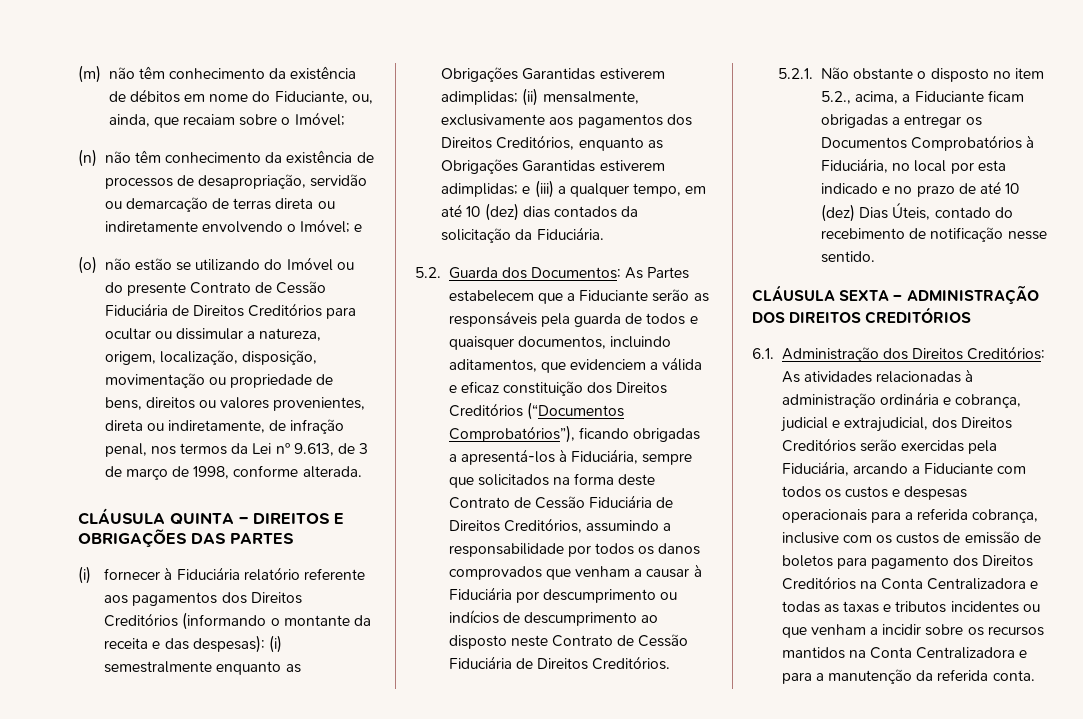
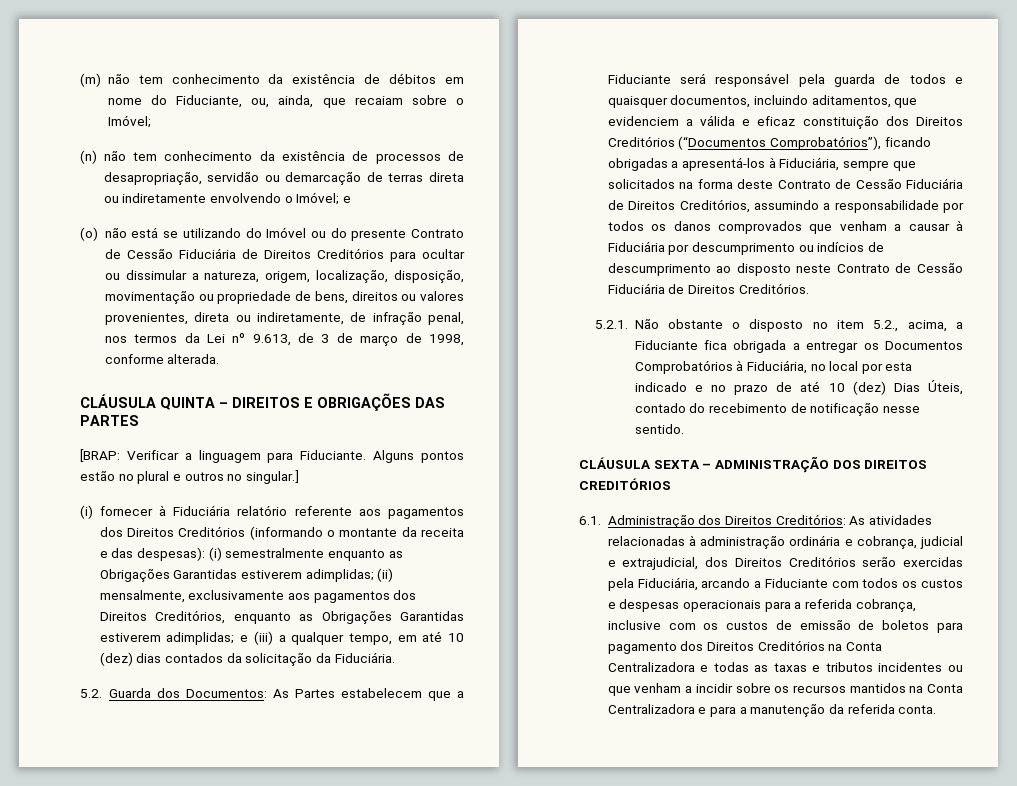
- (m) não têm conhecimento da existência de débitos em nome do Fiduciante, ou, ainda, que recaiam sobre o Imóvel;
+ (m) não tem conhecimento da existência de débitos em nome do Fiduciante, ou, ainda, que recaiam sobre o Imóvel;
- (n) não têm conhecimento da existência de processos de desapropriação, servidão ou demarcação de terras direta ou indiretamente envolvendo o Imóvel; e
+ (n) não tem conhecimento da existência de processos de desapropriação, servidão ou demarcação de terras direta ou indiretamente envolvendo o Imóvel; e
- (o) não estão se utilizando do Imóvel ou do presente Contrato de Cessão Fiduciária de Direitos Creditórios para ocultar ou dissimular a natureza, origem, localização, disposição, movimentação ou propriedade de bens, direitos ou valores provenientes, direta ou indiretamente, de infração penal, nos termos da Lei nº 9.613, de 3 de março de 1998, conforme alterada.
+ (o) não está se utilizando do Imóvel ou do presente Contrato de Cessão Fiduciária de Direitos Creditórios para ocultar ou dissimular a natureza, origem, localização, disposição, movimentação ou propriedade de bens, direitos ou valores provenientes, direta ou indiretamente, de infração penal, nos termos da Lei nº 9.613, de 3 de março de 1998, conforme alterada.
+ [BRAP: Verificar a linguagem para Fiduciante. Alguns pontos estão no plural e outros no singular.]
- As Partes estabelecem que a Fiduciante serão as responsáveis pela guarda de todos e quaisquer documentos, incluindo aditamentos, que evidenciem a válida e eficaz constituição dos Direitos Creditórios (“Documentos Comprobatórios”), ficando obrigadas a apresentá-los à Fiduciária, sempre que solicitados na forma deste Contrato de Cessão Fiduciária de Direitos Creditórios, assumindo a responsabilidade por todos os danos comprovados que venham a causar à Fiduciária por descumprimento ou indícios de descumprimento ao disposto neste Contrato de Cessão Fiduciária de Direitos Creditórios.
+ As Partes estabelecem que a Fiduciante será responsável pela guarda de todos e quaisquer documentos, incluindo aditamentos, que evidenciem a válida e eficaz constituição dos Direitos Creditórios (“Documentos Comprobatórios”), ficando obrigadas a apresentá-los à Fiduciária, sempre que solicitados na forma deste Contrato de Cessão Fiduciária de Direitos Creditórios, assumindo a responsabilidade por todos os danos comprovados que venham a causar à Fiduciária por descumprimento ou indícios de descumprimento ao disposto neste Contrato de Cessão Fiduciária de Direitos Creditórios.
- 5.2.1. Não obstante o disposto no item 5.2., acima, a Fiduciante ficam obrigadas a entregar os Documentos Comprobatórios à Fiduciária, no local por esta indicado e no prazo de até 10 (dez) Dias Úteis, contado do recebimento de notificação nesse sentido.
+ 5.2.1. Não obstante o disposto no item 5.2., acima, a Fiduciante fica obrigada a entregar os Documentos Comprobatórios à Fiduciária, no local por esta indicado e no prazo de até 10 (dez) Dias Úteis, contado do recebimento de notificação nesse sentido.

